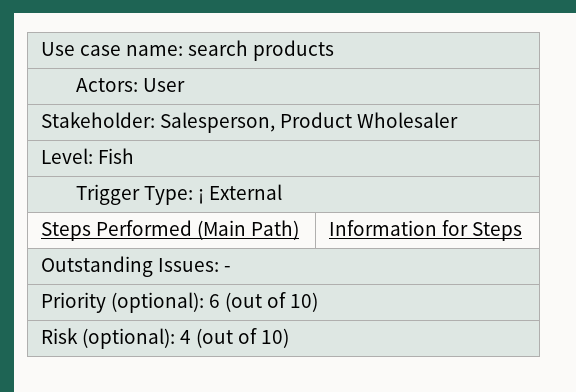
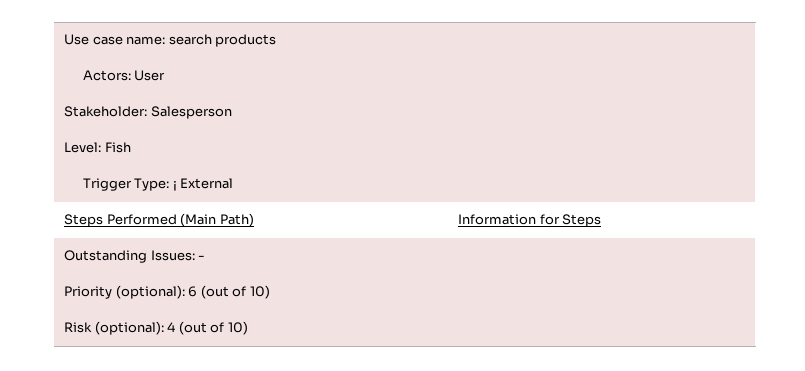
- Stakeholder: Salesperson, Product Wholesaler
+ Stakeholder: Salesperson

